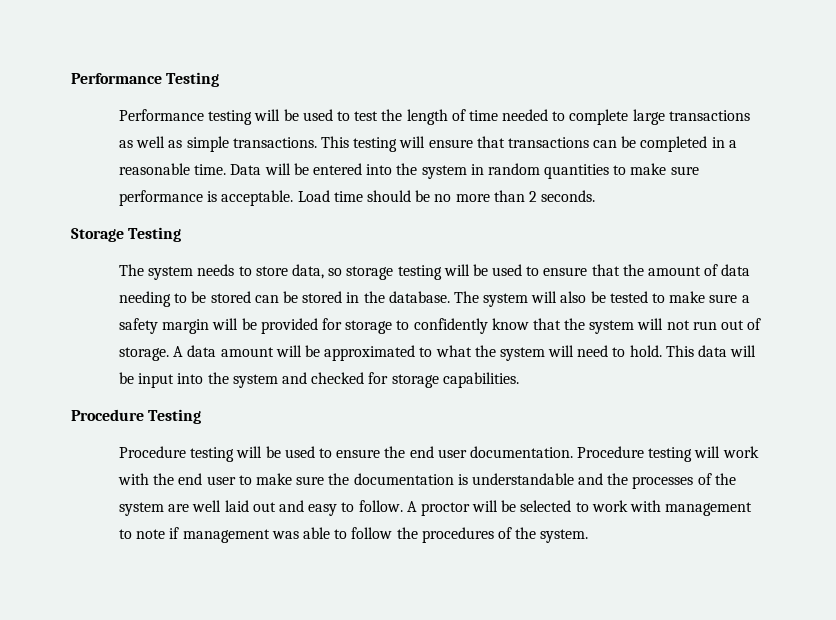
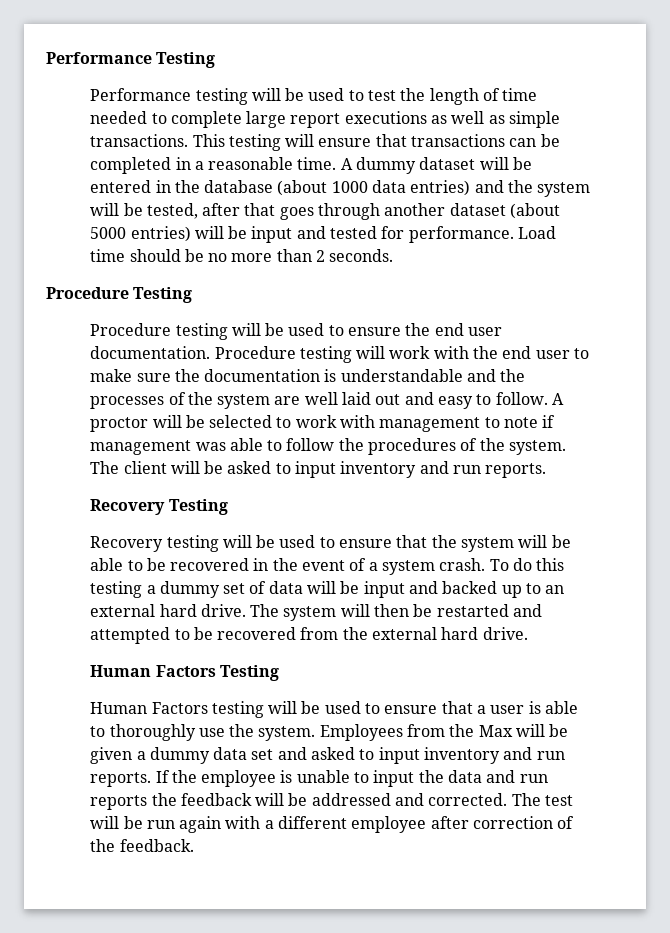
- Performance testing will be used to test the length of time needed to complete large transactions as well as simple transactions.
+ Performance testing will be used to test the length of time needed to complete large report executions as well as simple transactions.
- Data will be entered into the system in random quantities to make sure performance is acceptable.
+ A dummy dataset will be entered in the database (about 1000 data entries) and the system will be tested, after that goes through another dataset (about 5000 entries) will be input and tested for performance.
- Storage Testing
- The system needs to store data, so storage testing will be used to ensure that the amount of data needing to be stored can be stored in the database. The system will also be tested to make sure a safety margin will be provided for storage to confidently know that the system will not run out of storage. A data amount will be approximated to what the system will need to hold. This data will be input into the system and checked for storage capabilities.
+ The client will be asked to input inventory and run reports.
+ Recovery Testing
+ Recovery testing will be used to ensure that the system will be able to be recovered in the event of a system crash. To do this testing a dummy set of data will be input and backed up to an external hard drive. The system will then be restarted and attempted to be recovered from the external hard drive.
+ Human Factors Testing
+ Human Factors testing will be used to ensure that a user is able to thoroughly use the system. Employees from the Max will be given a dummy data set and asked to input inventory and run reports. If the employee is unable to input the data and run reports the feedback will be addressed and corrected. The test will be run again with a different employee after correction of the feedback.

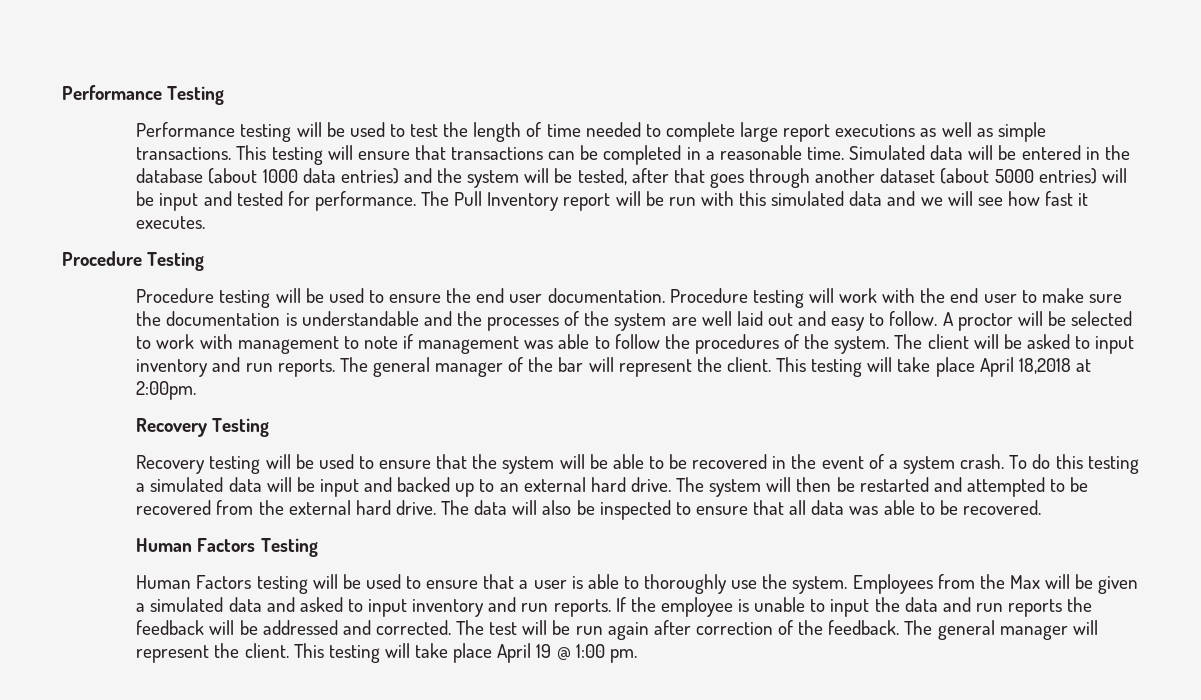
- A dummy dataset will be entered in the database (about 1000 data entries) and the system will be tested, after that goes through another dataset (about 5000 entries) will be input and tested for performance.
+ Simulated data will be entered in the database (about 1000 data entries) and the system will be tested, after that goes through another dataset (about 5000 entries) will be input and tested for performance.
- Load time should be no more than 2 seconds.
+ The Pull Inventory report will be run with this simulated data and we will see how fast it executes.
+ The general manager of the bar will represent the client. This testing will take place April 18,2018 at 2:00pm.
- To do this testing a dummy set of data will be input and backed up to an external hard drive.
+ To do this testing a simulated data will be input and backed up to an external hard drive.
+ The data will also be inspected to ensure that all data was able to be recovered.
- Employees from the Max will be given a dummy data set and asked to input inventory and run reports.
+ Employees from the Max will be given a simulated data and asked to input inventory and run reports.
- The test will be run again with a different employee after correction of the feedback.
+ The test will be run again after correction of the feedback.
+ The general manager will represent the client. This testing will take place April 19 @ 1:00 pm.

